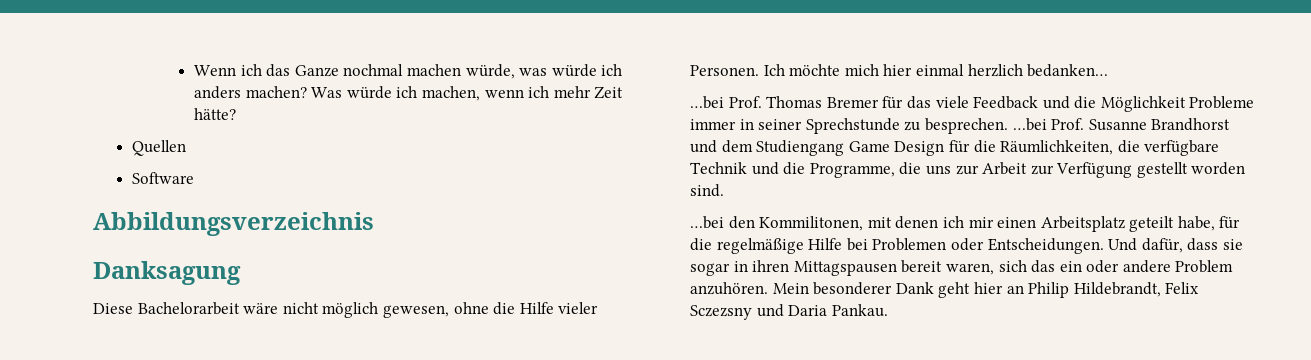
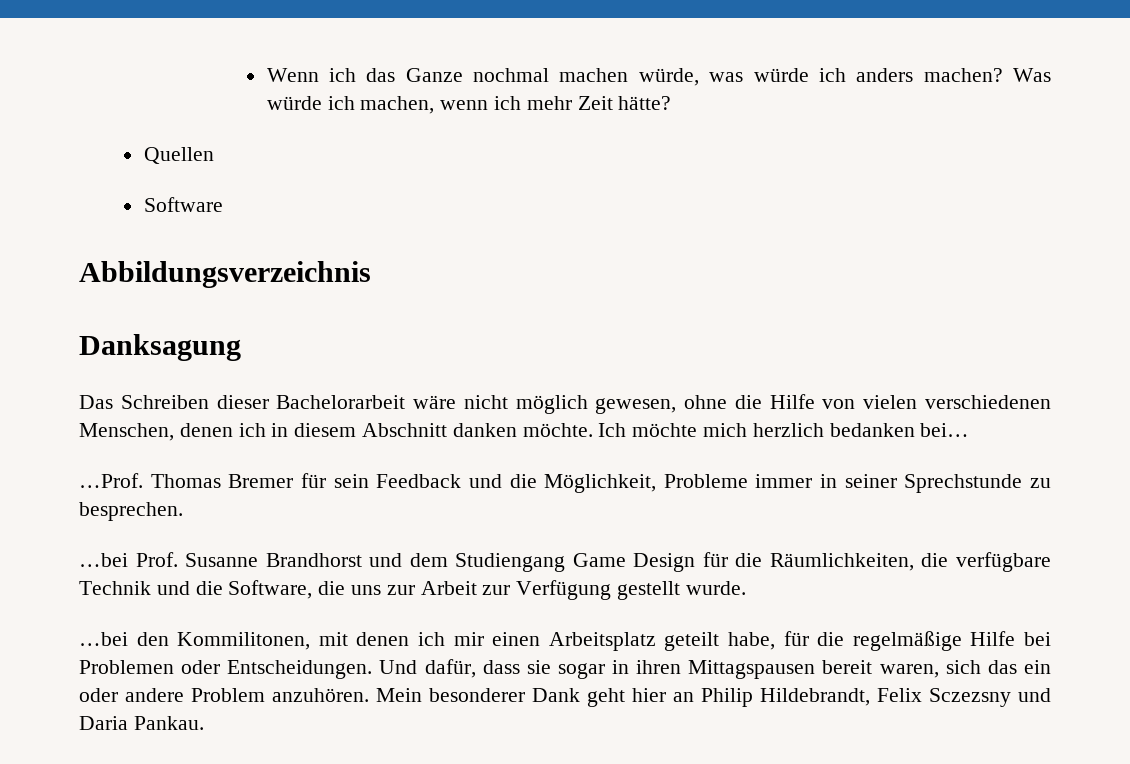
- Diese Bachelorarbeit wäre nicht möglich gewesen, ohne die Hilfe vieler Personen. Ich möchte mich hier einmal herzlich bedanken…
- …bei Prof. Thomas Bremer für das viele Feedback und die Möglichkeit Probleme immer in seiner Sprechstunde zu besprechen. …bei Prof. Susanne Brandhorst und dem Studiengang Game Design für die Räumlichkeiten, die verfügbare Technik und die Programme, die uns zur Arbeit zur Verfügung gestellt worden sind.
+ Das Schreiben dieser Bachelorarbeit wäre nicht möglich gewesen, ohne die Hilfe von vielen verschiedenen Menschen, denen ich in diesem Abschnitt danken möchte. Ich möchte mich herzlich bedanken bei…
+ …Prof. Thomas Bremer für sein Feedback und die Möglichkeit, Probleme immer in seiner Sprechstunde zu besprechen.
+ …bei Prof. Susanne Brandhorst und dem Studiengang Game Design für die Räumlichkeiten, die verfügbare Technik und die Software, die uns zur Arbeit zur Verfügung gestellt wurde.

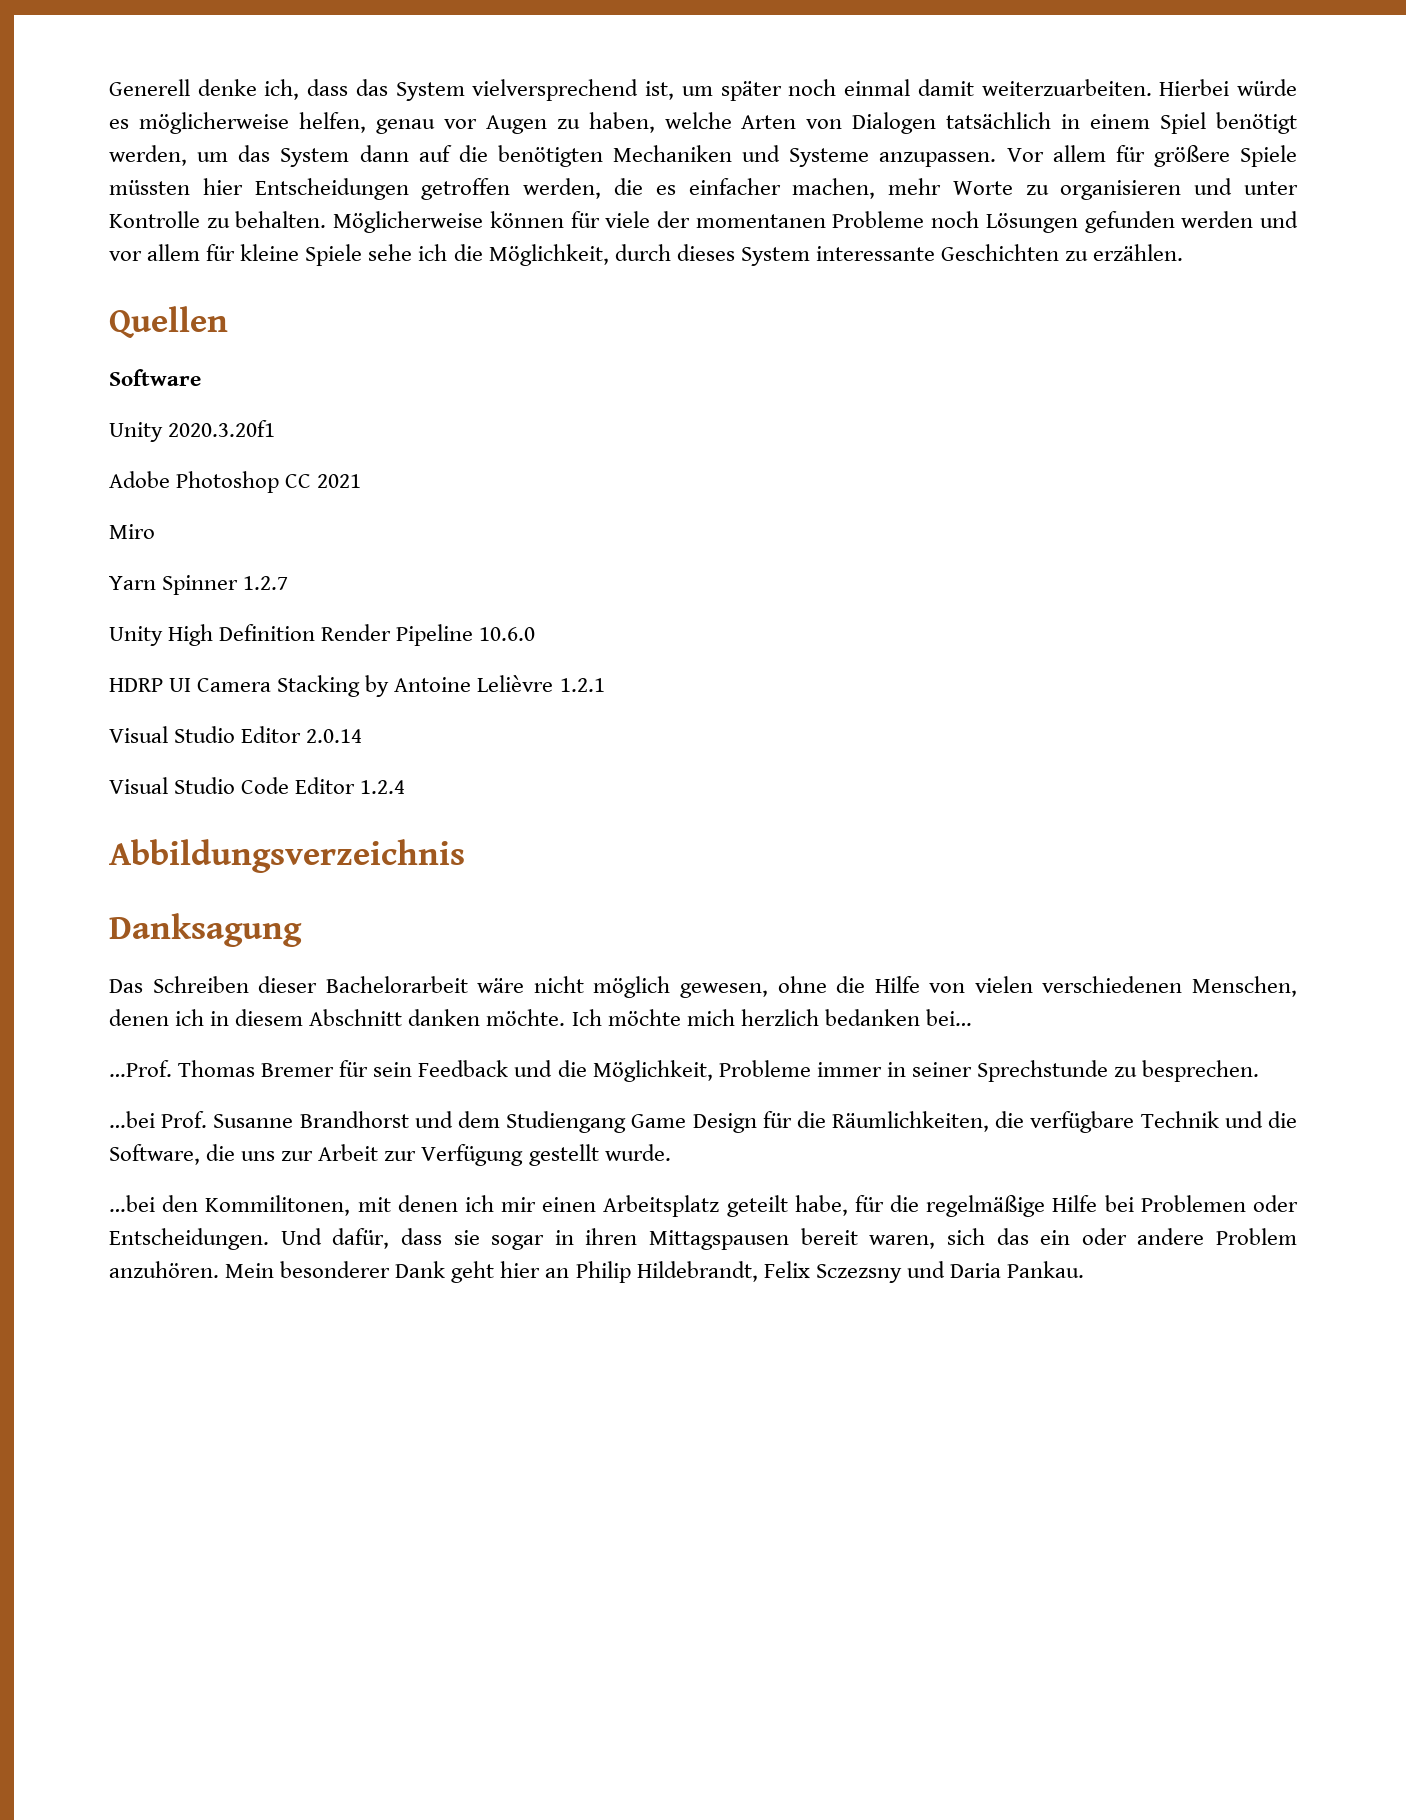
- Wenn ich das Ganze nochmal machen würde, was würde ich anders machen? Was würde ich machen, wenn ich mehr Zeit hätte?
+ Generell denke ich, dass das System vielversprechend ist, um später noch einmal damit weiterzuarbeiten. Hierbei würde es möglicherweise helfen, genau vor Augen zu haben, welche Arten von Dialogen tatsächlich in einem Spiel benötigt werden, um das System dann auf die benötigten Mechaniken und Systeme anzupassen. Vor allem für größere Spiele müssten hier Entscheidungen getroffen werden, die es einfacher machen, mehr Worte zu organisieren und unter Kontrolle zu behalten. Möglicherweise können für viele der momentanen Probleme noch Lösungen gefunden werden und vor allem für kleine Spiele sehe ich die Möglichkeit, durch dieses System interessante Geschichten zu erzählen.
  Quellen
  Software
+ Unity 2020.3.20f1
+ Adobe Photoshop CC 2021
+ Miro
+ Yarn Spinner 1.2.7
+ Unity High Definition Render Pipeline 10.6.0
+ HDRP UI Camera Stacking by Antoine Lelièvre 1.2.1
+ Visual Studio Editor 2.0.14
+ Visual Studio Code Editor 1.2.4

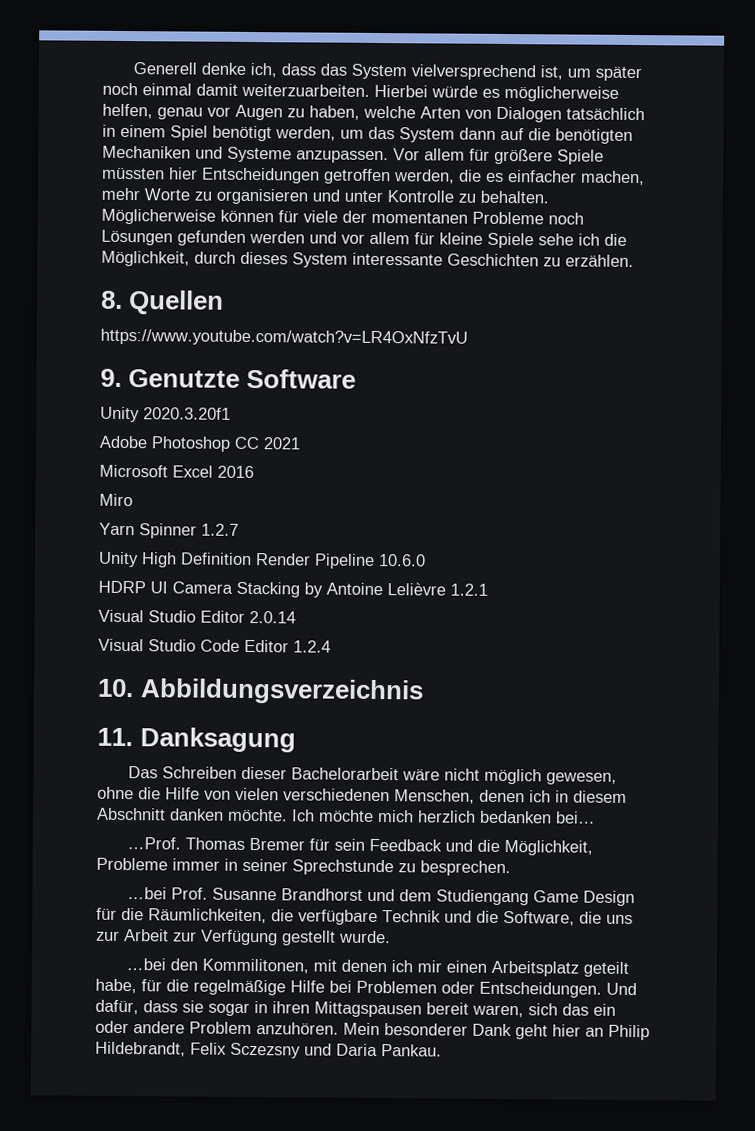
- Quellen
+ 8. Quellen
- Software
+ https://www.youtube.com/watch?v=LR4OxNfzTvU
+ 9. Genutzte Software
+ Microsoft Excel 2016
- Abbildungsverzeichnis
+ 10. Abbildungsverzeichnis
- Danksagung
+ 11. Danksagung

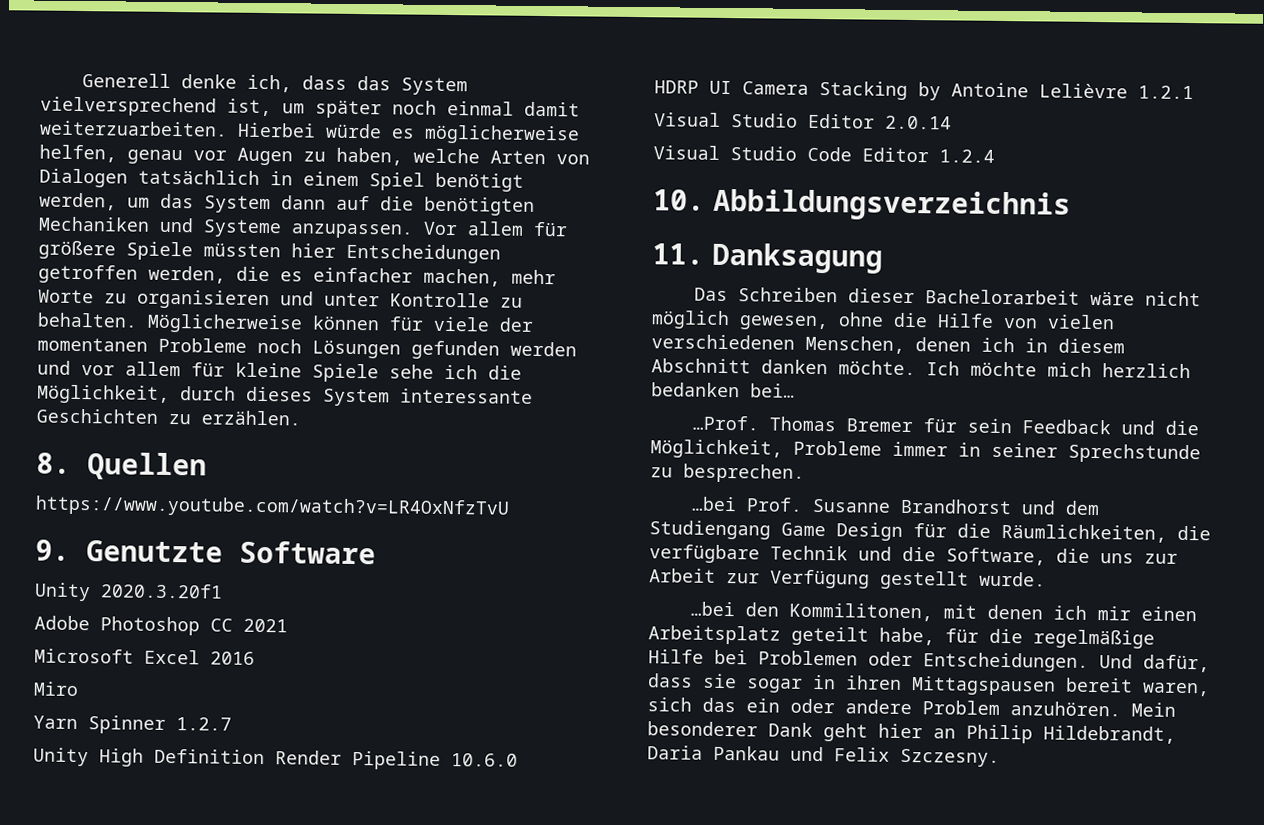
- Mein besonderer Dank geht hier an Philip Hildebrandt, Felix Sczezsny und Daria Pankau.
+ Mein besonderer Dank geht hier an Philip Hildebrandt, Daria Pankau und Felix Szczesny.

